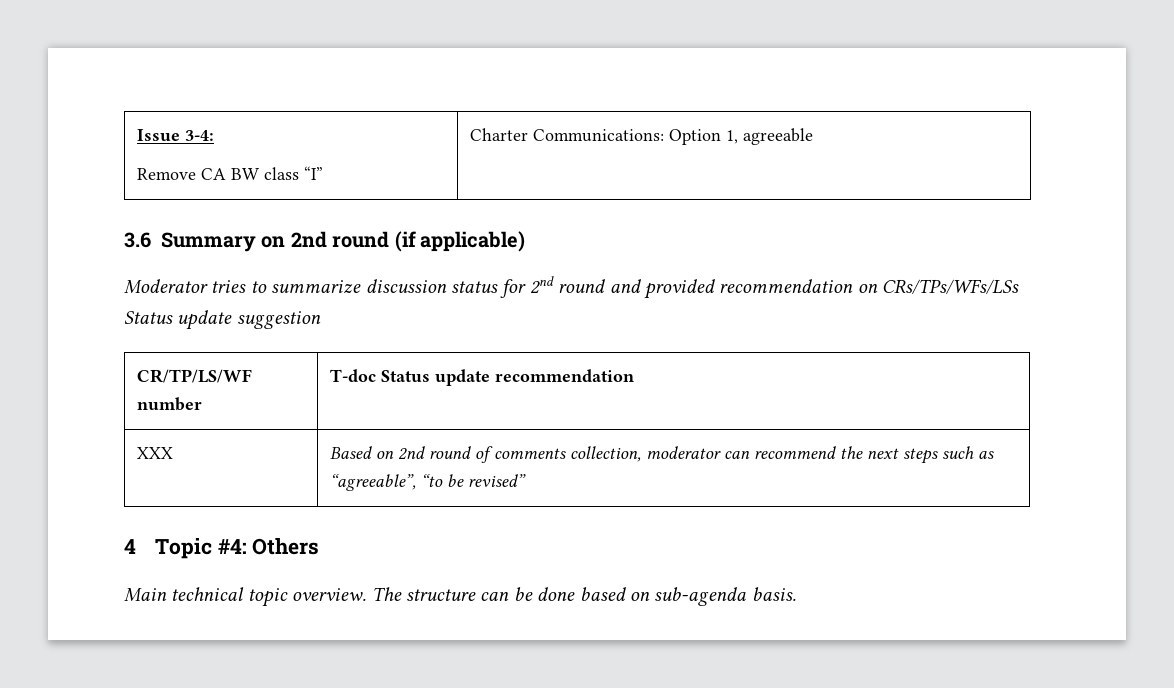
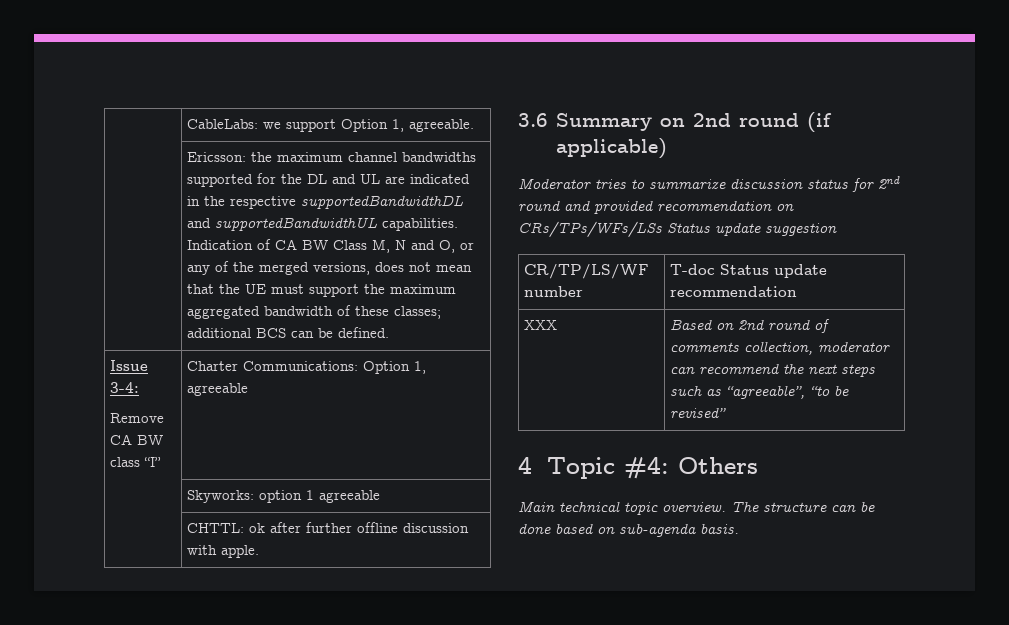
+ | CableLabs: we support Option 1, agreeable.
+ | Ericsson: the maximum channel bandwidths supported for the DL and UL are indicated in the respective supportedBandwidthDL and supportedBandwidthUL capabilities. Indication of CA BW Class M, N and O, or any of the merged versions, does not mean that the UE must support the maximum aggregated bandwidth of these classes; additional BCS can be defined.
+ | Skyworks: option 1 agreeable
+ | CHTTL: ok after further offline discussion with apple.

